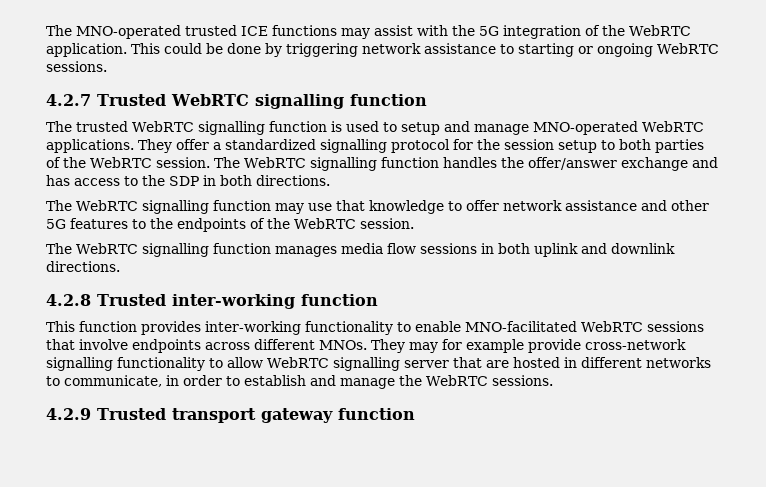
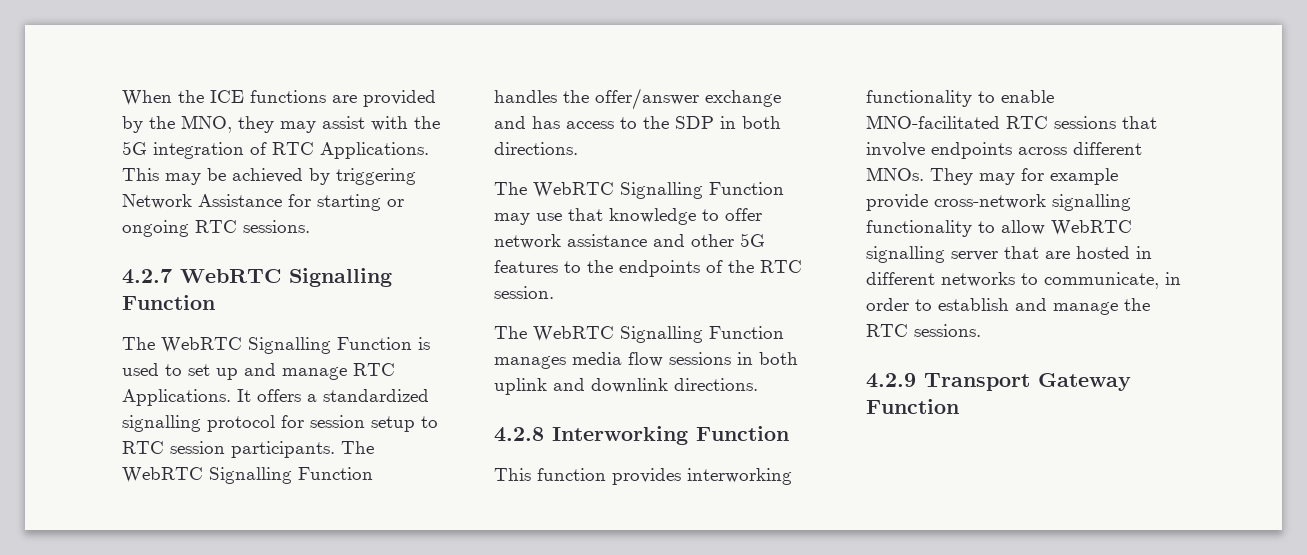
- The MNO-operated trusted ICE functions may assist with the 5G integration of the WebRTC application. This could be done by triggering network assistance to starting or ongoing WebRTC sessions.
+ When the ICE functions are provided by the MNO, they may assist with the 5G integration of RTC Applications. This may be achieved by triggering Network Assistance for starting or ongoing RTC sessions.
- 4.2.7 Trusted WebRTC signalling function
- The trusted WebRTC signalling function is used to setup and manage MNO-operated WebRTC applications. They offer a standardized signalling protocol for the session setup to both parties of the WebRTC session. The WebRTC signalling function handles the offer/answer exchange and has access to the SDP in both directions.
+ 4.2.7 WebRTC Signalling Function
+ The WebRTC Signalling Function is used to set up and manage RTC Applications. It offers a standardized signalling protocol for session setup to RTC session participants. The WebRTC Signalling Function handles the offer/answer exchange and has access to the SDP in both directions.
- The WebRTC signalling function may use that knowledge to offer network assistance and other 5G features to the endpoints of the WebRTC session.
+ The WebRTC Signalling Function may use that knowledge to offer network assistance and other 5G features to the endpoints of the RTC session.
- The WebRTC signalling function manages media flow sessions in both uplink and downlink directions.
+ The WebRTC Signalling Function manages media flow sessions in both uplink and downlink directions.
- 4.2.8 Trusted inter-working function
+ 4.2.8 Interworking Function
- This function provides inter-working functionality to enable MNO-facilitated WebRTC sessions that involve endpoints across different MNOs.
+ This function provides interworking functionality to enable MNO-facilitated RTC sessions that involve endpoints across different MNOs.
- They may for example provide cross-network signalling functionality to allow WebRTC signalling server that are hosted in different networks to communicate, in order to establish and manage the WebRTC sessions.
+ They may for example provide cross-network signalling functionality to allow WebRTC signalling server that are hosted in different networks to communicate, in order to establish and manage the RTC sessions.
- 4.2.9 Trusted transport gateway function
+ 4.2.9 Transport Gateway Function

